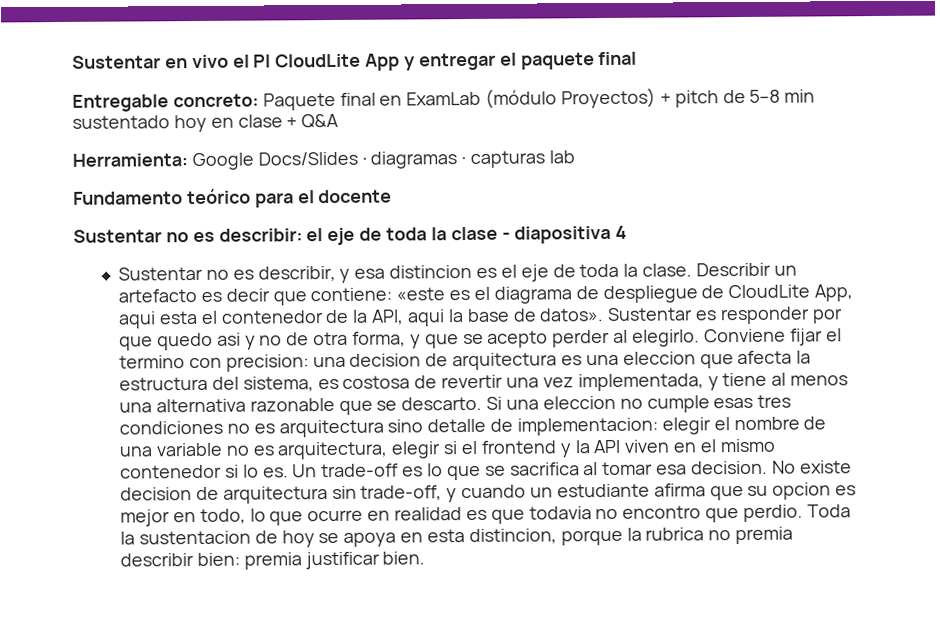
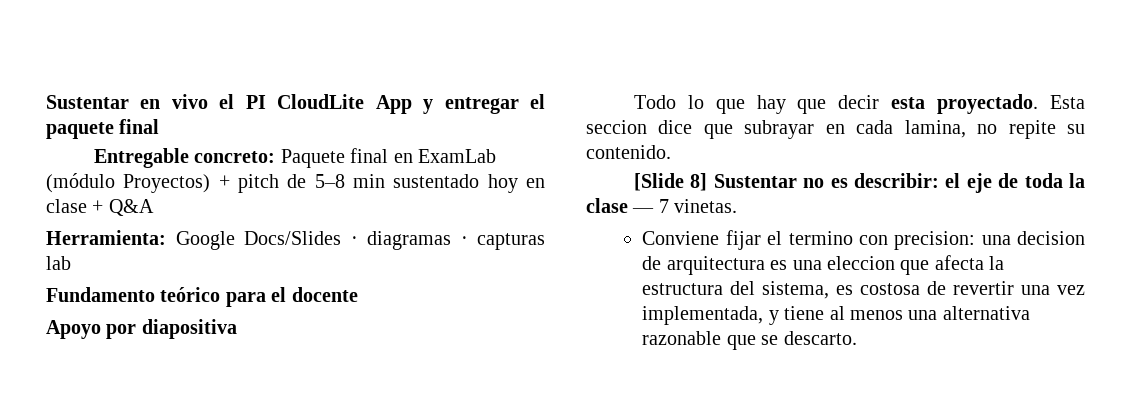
- Sustentar no es describir: el eje de toda la clase - diapositiva 4
- Sustentar no es describir, y esa distincion es el eje de toda la clase. Describir un artefacto es decir que contiene: «este es el diagrama de despliegue de CloudLite App, aqui esta el contenedor de la API, aqui la base de datos». Sustentar es responder por que quedo asi y no de otra forma, y que se acepto perder al elegirlo. Conviene fijar el termino con precision: una decision de arquitectura es una eleccion que afecta la estructura del sistema, es costosa de revertir una vez implementada, y tiene al menos una alternativa razonable que se descarto. Si una eleccion no cumple esas tres condiciones no es arquitectura sino detalle de implementacion: elegir el nombre de una variable no es arquitectura, elegir si el frontend y la API viven en el mismo contenedor si lo es. Un trade-off es lo que se sacrifica al tomar esa decision. No existe decision de arquitectura sin trade-off, y cuando un estudiante afirma que su opcion es mejor en todo, lo que ocurre en realidad es que todavia no encontro que perdio. Toda la sustentacion de hoy se apoya en esta distincion, porque la rubrica no premia describir bien: premia justificar bien.
+ Apoyo por diapositiva
+ Todo lo que hay que decir esta proyectado. Esta seccion dice que subrayar en cada lamina, no repite su contenido.
+ [Slide 8] Sustentar no es describir: el eje de toda la clase — 7 vinetas.
+ Conviene fijar el termino con precision: una decision de arquitectura es una eleccion que afecta la estructura del sistema, es costosa de revertir una vez implementada, y tiene al menos una alternativa razonable que se descarto.

